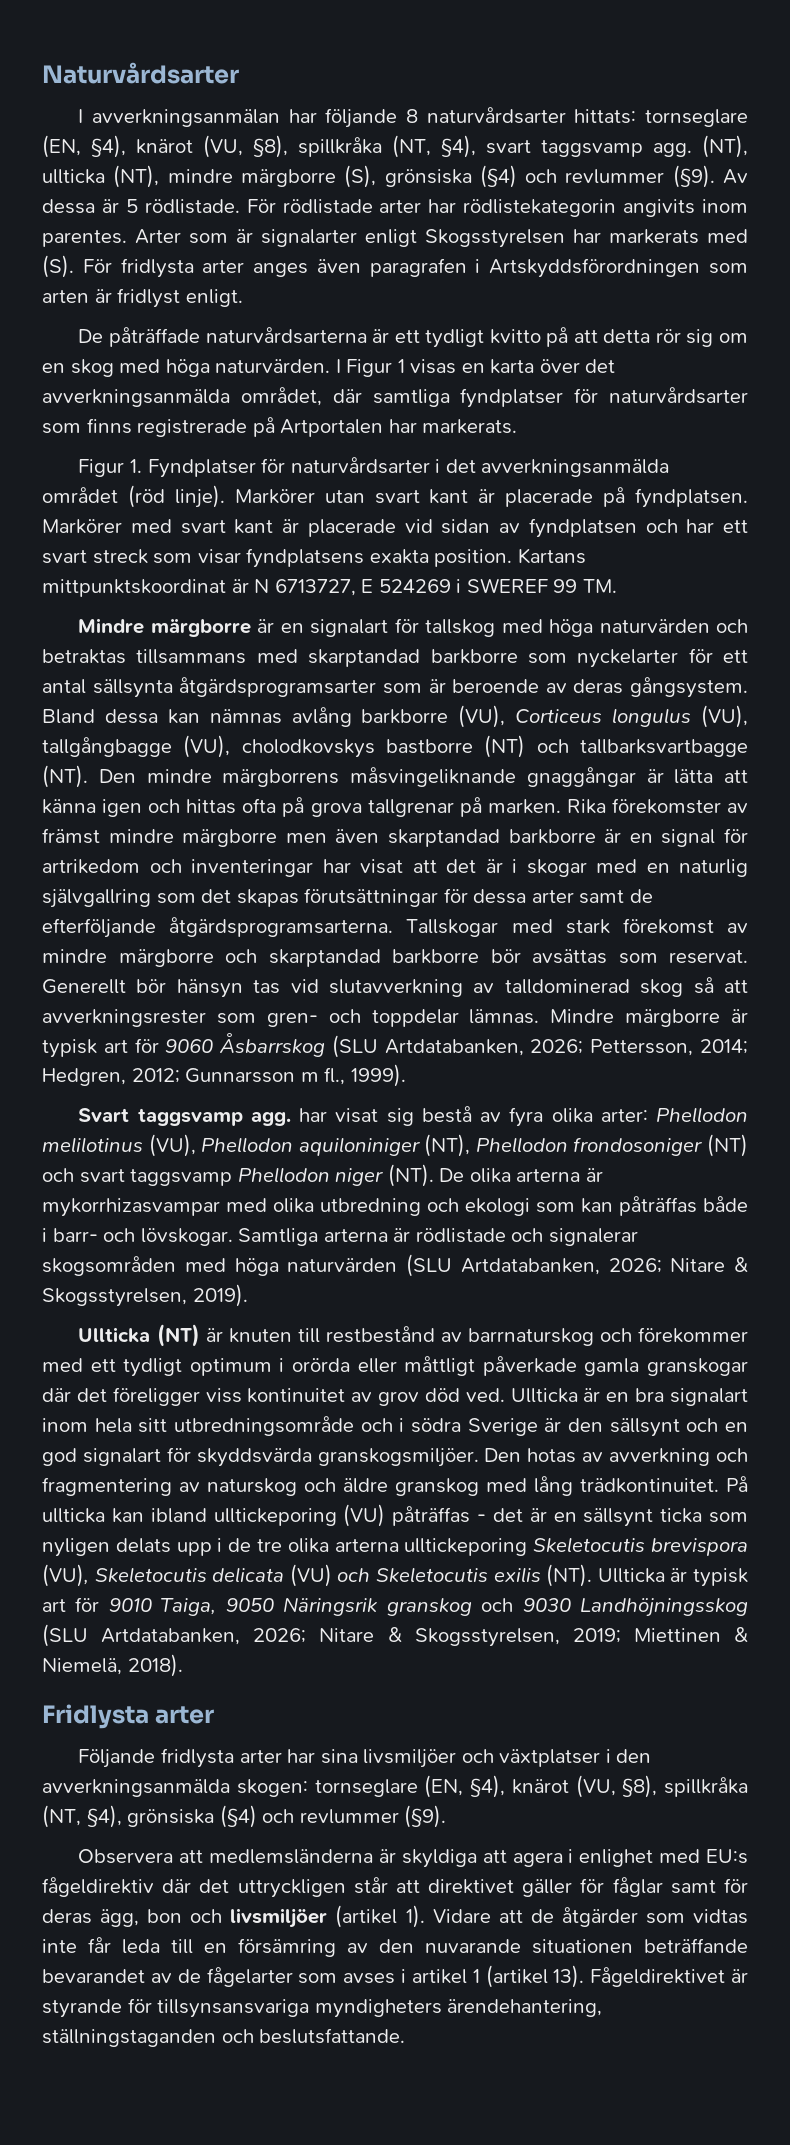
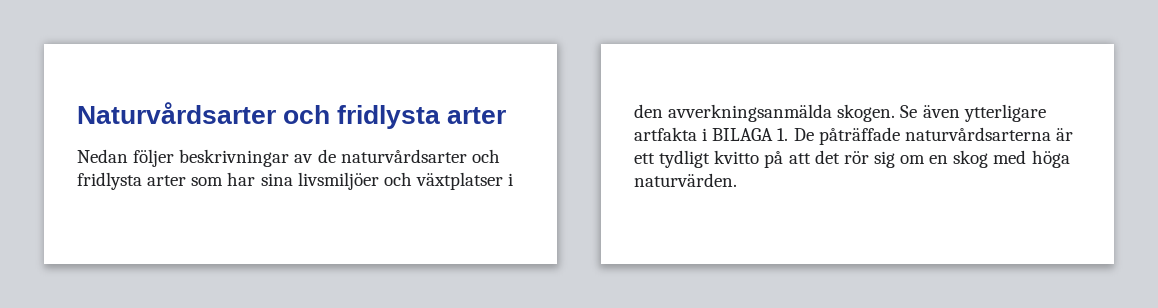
- Naturvårdsarter
- I avverkningsanmälan har följande 8 naturvårdsarter hittats: tornseglare (EN, §4), knärot (VU, §8), spillkråka (NT, §4), svart taggsvamp agg. (NT), ullticka (NT), mindre märgborre (S), grönsiska (§4) och revlummer (§9). Av dessa är 5 rödlistade. För rödlistade arter har rödlistekategorin angivits inom parentes. Arter som är signalarter enligt Skogsstyrelsen har markerats med (S). För fridlysta arter anges även paragrafen i Artskyddsförordningen som arten är fridlyst enligt.
- De påträffade naturvårdsarterna är ett tydligt kvitto på att detta rör sig om en skog med höga naturvärden. I Figur 1 visas en karta över det avverkningsanmälda området, där samtliga fyndplatser för naturvårdsarter som finns registrerade på Artportalen har markerats.
- Figur 1. Fyndplatser för naturvårdsarter i det avverkningsanmälda området (röd linje). Markörer utan svart kant är placerade på fyndplatsen. Markörer med svart kant är placerade vid sidan av fyndplatsen och har ett svart streck som visar fyndplatsens exakta position. Kartans mittpunktskoordinat är N 6713727, E 524269 i SWEREF 99 TM.
- Mindre märgborre är en signalart för tallskog med höga naturvärden och betraktas tillsammans med skarptandad barkborre som nyckelarter för ett antal sällsynta åtgärdsprogramsarter som är beroende av deras gångsystem. Bland dessa kan nämnas avlång barkborre (VU), Corticeus longulus (VU), tallgångbagge (VU), cholodkovskys bastborre (NT) och tallbarksvartbagge (NT). Den mindre märgborrens måsvingeliknande gnaggångar är lätta att känna igen och hittas ofta på grova tallgrenar på marken. Rika förekomster av främst mindre märgborre men även skarptandad barkborre är en signal för artrikedom och inventeringar har visat att det är i skogar med en naturlig självgallring som det skapas förutsättningar för dessa arter samt de efterföljande åtgärdsprogramsarterna. Tallskogar med stark förekomst av mindre märgborre och skarptandad barkborre bör avsättas som reservat. Generellt bör hänsyn tas vid slutavverkning av talldominerad skog så att avverkningsrester som gren- och toppdelar lämnas. Mindre märgborre är typisk art för 9060 Åsbarrskog (SLU Artdatabanken, 2026; Pettersson, 2014; Hedgren, 2012; Gunnarsson m fl., 1999).
- Svart taggsvamp agg. har visat sig bestå av fyra olika arter: Phellodon melilotinus (VU), Phellodon aquiloniniger (NT), Phellodon frondosoniger (NT) och svart taggsvamp Phellodon niger (NT). De olika arterna är mykorrhizasvampar med olika utbredning och ekologi som kan påträffas både i barr- och lövskogar. Samtliga arterna är rödlistade och signalerar skogsområden med höga naturvärden (SLU Artdatabanken, 2026; Nitare & Skogsstyrelsen, 2019).
- Ullticka (NT) är knuten till restbestånd av barrnaturskog och förekommer med ett tydligt optimum i orörda eller måttligt påverkade gamla granskogar där det föreligger viss kontinuitet av grov död ved. Ullticka är en bra signalart inom hela sitt utbredningsområde och i södra Sverige är den sällsynt och en god signalart för skyddsvärda granskogsmiljöer. Den hotas av avverkning och fragmentering av naturskog och äldre granskog med lång trädkontinuitet. På ullticka kan ibland ulltickeporing (VU) påträffas - det är en sällsynt ticka som nyligen delats upp i de tre olika arterna ulltickeporing Skeletocutis brevispora (VU), Skeletocutis delicata (VU) och Skeletocutis exilis (NT). Ullticka är typisk art för 9010 Taiga, 9050 Näringsrik granskog och 9030 Landhöjningsskog (SLU Artdatabanken, 2026; Nitare & Skogsstyrelsen, 2019; Miettinen & Niemelä, 2018).
- Fridlysta arter
- Följande fridlysta arter har sina livsmiljöer och växtplatser i den avverkningsanmälda skogen: tornseglare (EN, §4), knärot (VU, §8), spillkråka (NT, §4), grönsiska (§4) och revlummer (§9).
- Observera att medlemsländerna är skyldiga att agera i enlighet med EU:s fågeldirektiv där det uttryckligen står att direktivet gäller för fåglar samt för deras ägg, bon och livsmiljöer (artikel 1). Vidare att de åtgärder som vidtas inte får leda till en försämring av den nuvarande situationen beträffande bevarandet av de fågelarter som avses i artikel 1 (artikel 13). Fågeldirektivet är styrande för tillsynsansvariga myndigheters ärendehantering, ställningstaganden och beslutsfattande.
+ Naturvårdsarter och fridlysta arter
+ Nedan följer beskrivningar av de naturvårdsarter och fridlysta arter som har sina livsmiljöer och växtplatser i den avverkningsanmälda skogen. Se även ytterligare artfakta i BILAGA 1. De påträffade naturvårdsarterna är ett tydligt kvitto på att det rör sig om en skog med höga naturvärden.

